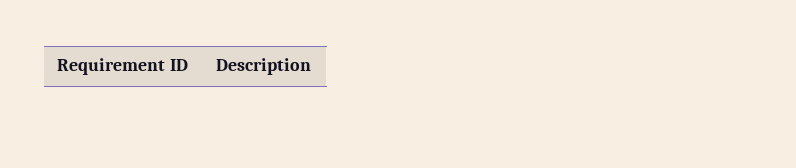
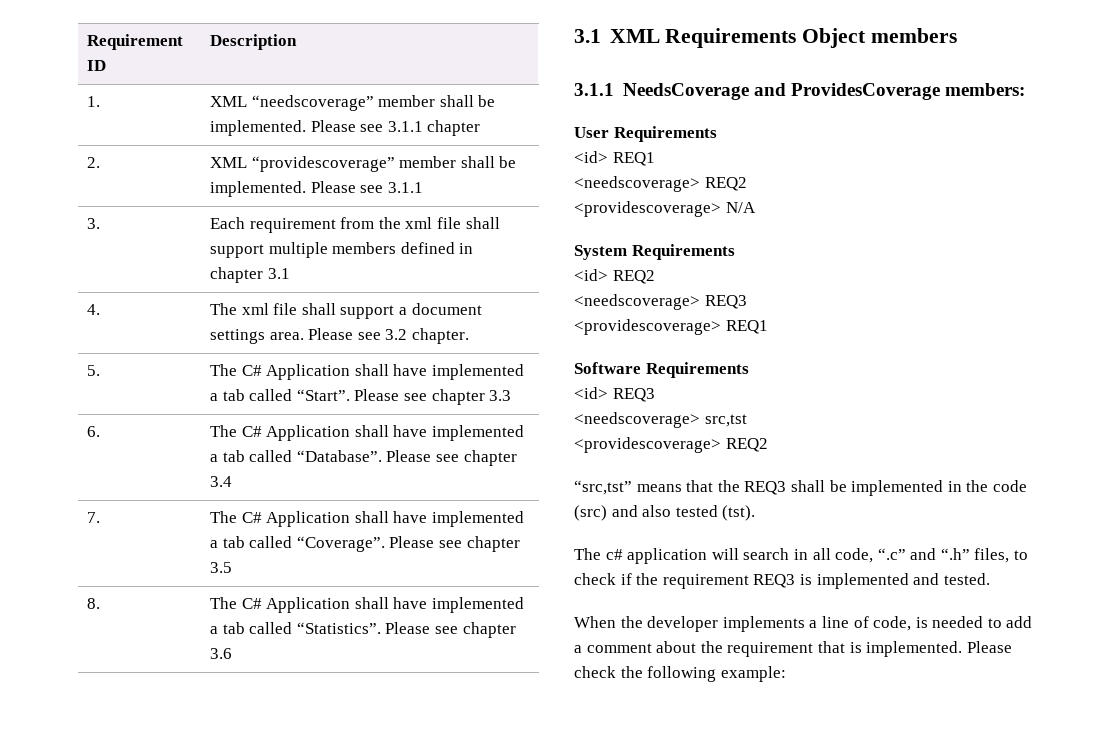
+ 1. | XML “needscoverage” member shall be implemented. Please see 3.1.1 chapter
+ 2. | XML “providescoverage” member shall be implemented. Please see 3.1.1
+ 3. | Each requirement from the xml file shall support multiple members defined in chapter 3.1
+ 4. | The xml file shall support a document settings area. Please see 3.2 chapter.
+ 5. | The C# Application shall have implemented a tab called “Start”. Please see chapter 3.3
+ 6. | The C# Application shall have implemented a tab called “Database”. Please see chapter 3.4
+ 7. | The C# Application shall have implemented a tab called “Coverage”. Please see chapter 3.5
+ 8. | The C# Application shall have implemented a tab called “Statistics”. Please see chapter 3.6
+ 3.1 XML Requirements Object members
+ 3.1.1 NeedsCoverage and ProvidesCoverage members:
+ User Requirements
+ <id> REQ1
+ <needscoverage> REQ2
+ <providescoverage> N/A
+ System Requirements
+ <id> REQ2
+ <needscoverage> REQ3
+ <providescoverage> REQ1
+ Software Requirements
+ <id> REQ3
+ <needscoverage> src,tst
+ <providescoverage> REQ2
+ “src,tst” means that the REQ3 shall be implemented in the code (src) and also tested (tst).
+ The c# application will search in all code, “.c” and “.h” files, to check if the requirement REQ3 is implemented and tested.
+ When the developer implements a line of code, is needed to add a comment about the requirement that is implemented. Please check the following example:

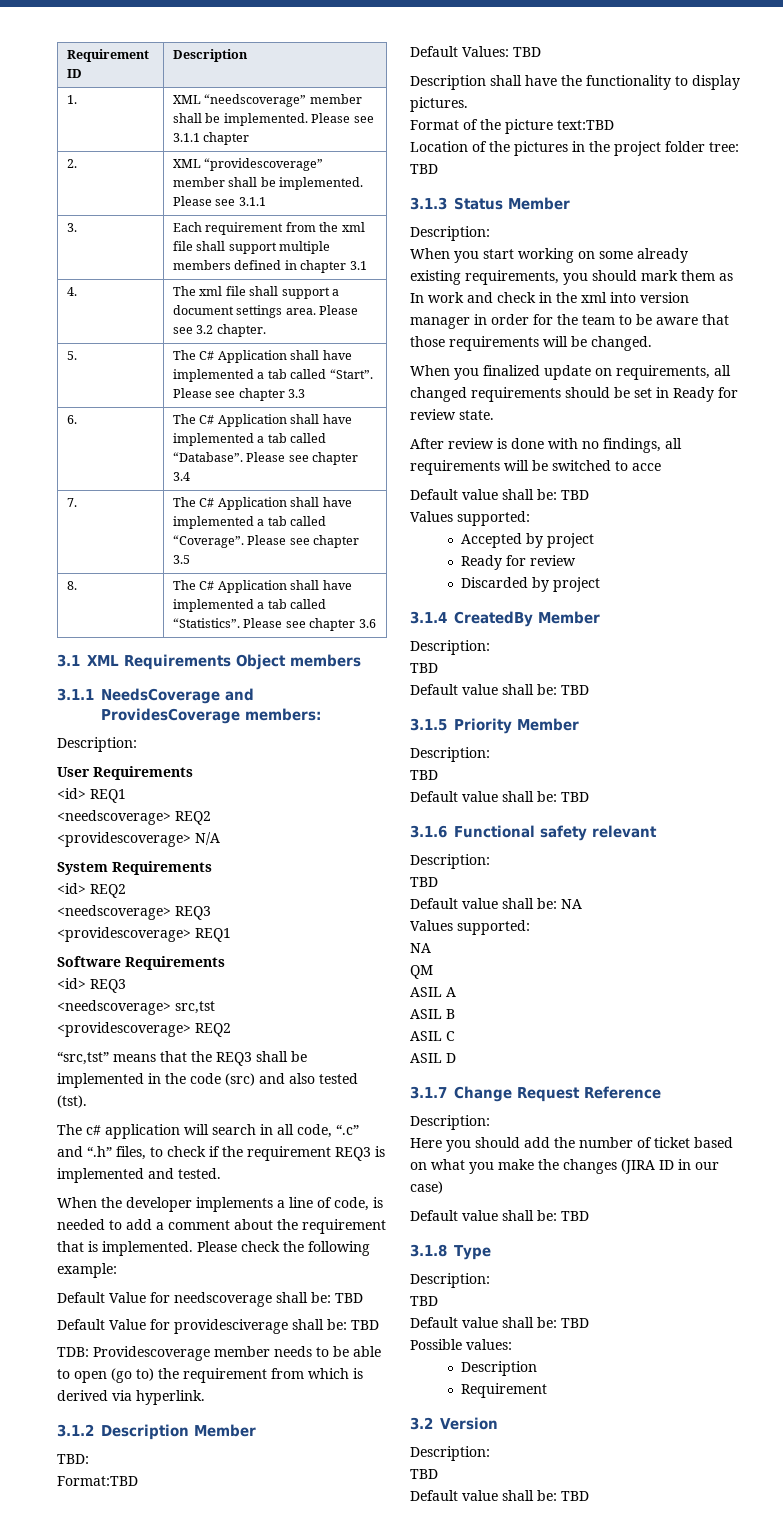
  3.1.1 NeedsCoverage and ProvidesCoverage members:
+ Description:
+ Default Value for needscoverage shall be: TBD
+ Default Value for providesciverage shall be: TBD
+ TDB: Providescoverage member needs to be able to open (go to) the requirement from which is derived via hyperlink.
+ 3.1.2 Description Member
+ TBD:
+ Format:TBD
+ Default Values: TBD
+ Description shall have the functionality to display pictures.
+ Format of the picture text:TBD
+ Location of the pictures in the project folder tree: TBD
+ 3.1.3 Status Member
+ Description:
+ When you start working on some already existing requirements, you should mark them as In work and check in the xml into version manager in order for the team to be aware that those requirements will be changed.
+ When you finalized update on requirements, all changed requirements should be set in Ready for review state.
+ After review is done with no findings, all requirements will be switched to acce
+ Default value shall be: TBD
+ Values supported:
+ Accepted by project
+ Ready for review
+ Discarded by project
+ 3.1.4 CreatedBy Member
+ Description:
+ TBD
+ Default value shall be: TBD
+ 3.1.5 Priority Member
+ Description:
+ TBD
+ Default value shall be: TBD
+ 3.1.6 Functional safety relevant
+ Description:
+ TBD
+ Default value shall be: NA
+ Values supported:
+ NA
+ QM
+ ASIL A
+ ASIL B
+ ASIL C
+ ASIL D
+ 3.1.7 Change Request Reference
+ Description:
+ Here you should add the number of ticket based on what you make the changes (JIRA ID in our case)
+ Default value shall be: TBD
+ 3.1.8 Type
+ Description:
+ TBD
+ Default value shall be: TBD
+ Possible values:
+ Description
+ Requirement
+ 3.2 Version
+ Description:
+ TBD
+ Default value shall be: TBD

